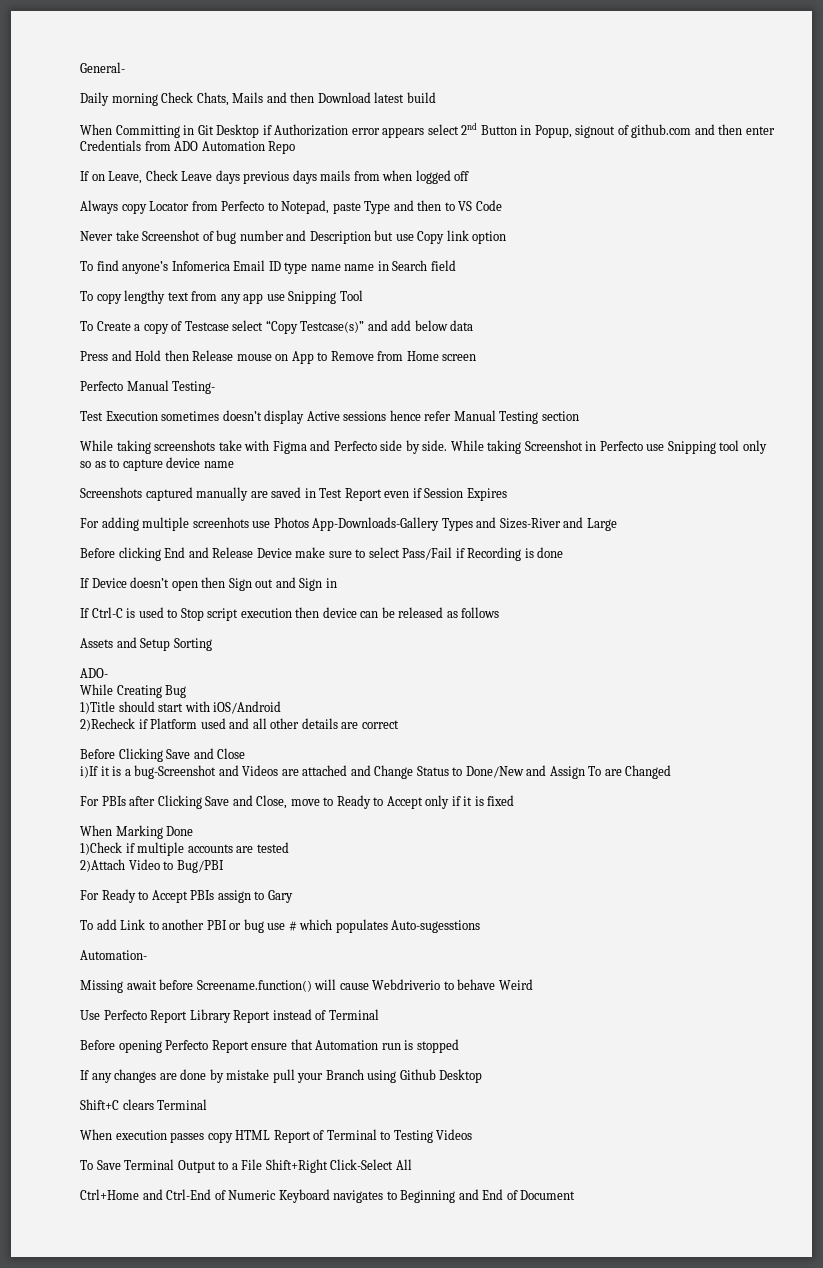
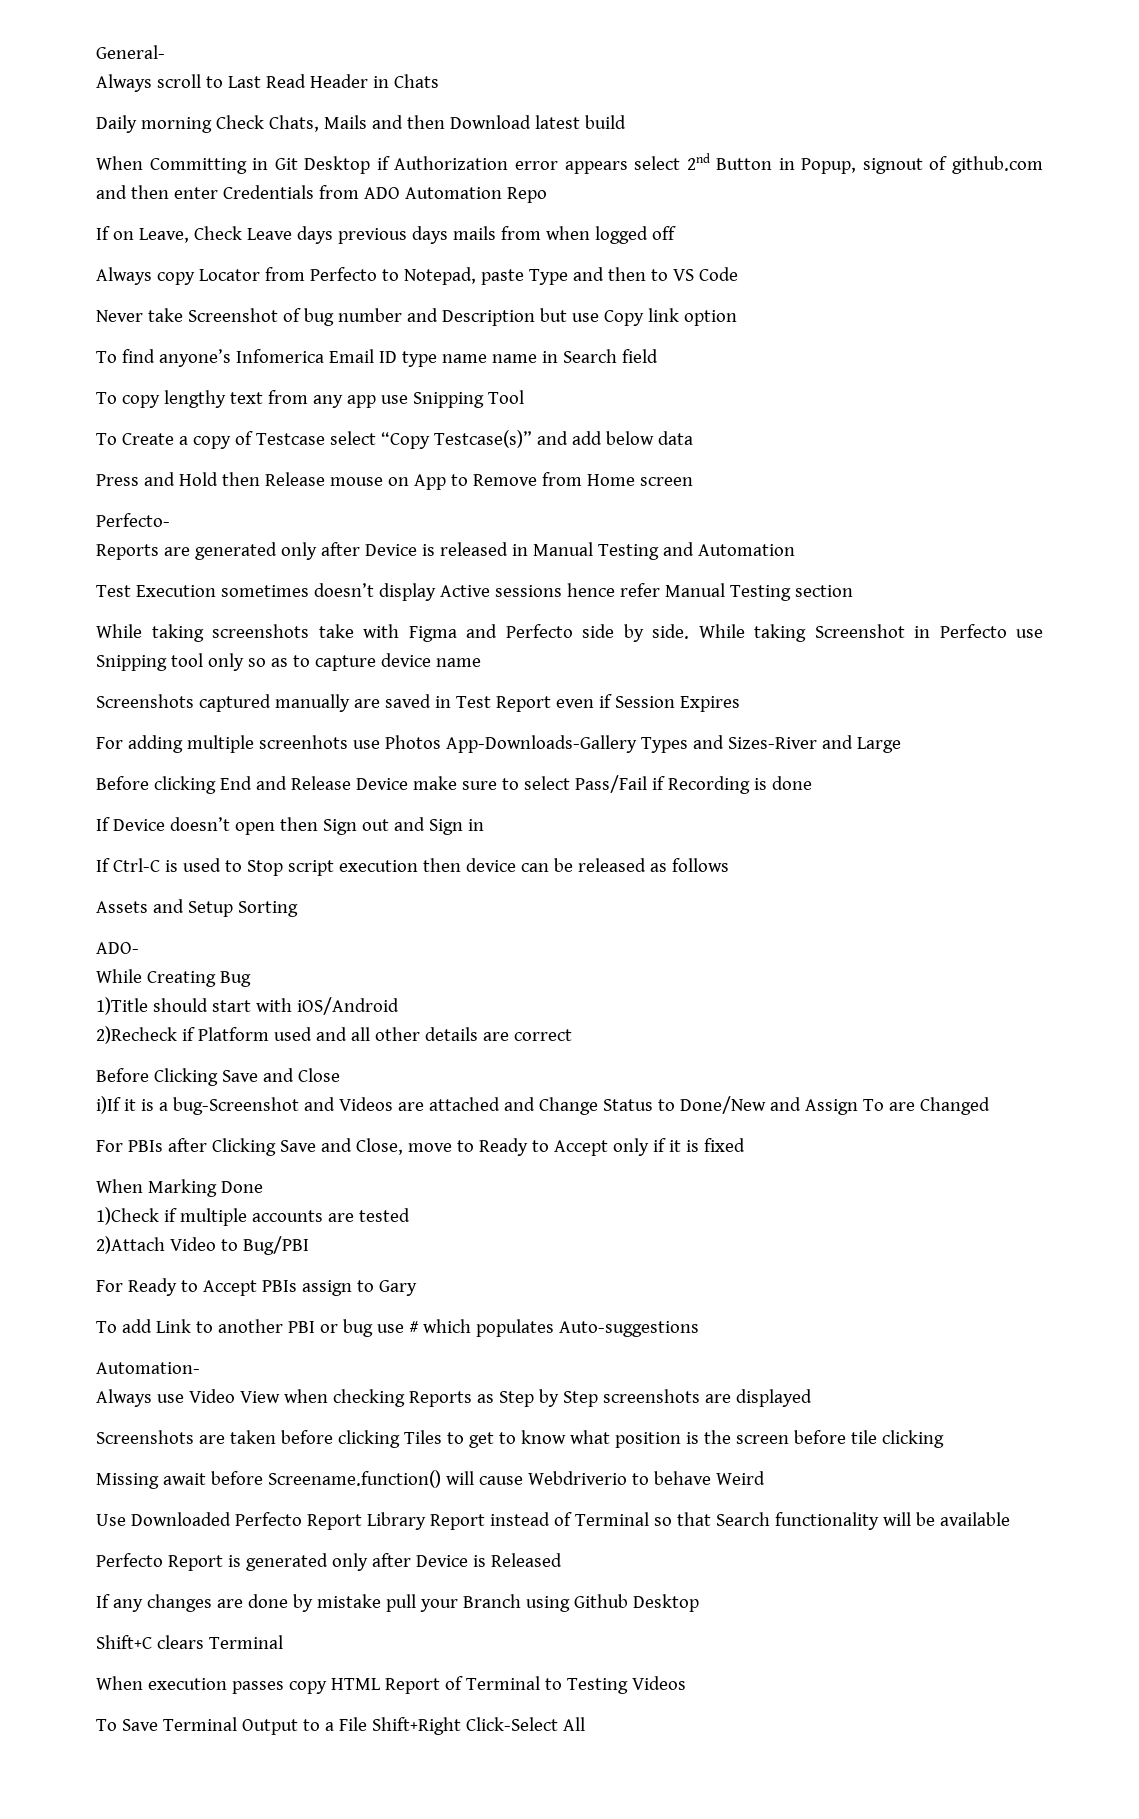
+ Always scroll to Last Read Header in Chats
- Perfecto Manual Testing-
+ Perfecto-
+ Reports are generated only after Device is released in Manual Testing and Automation
- To add Link to another PBI or bug use # which populates Auto-sugesstions
+ To add Link to another PBI or bug use # which populates Auto-suggestions
+ Always use Video View when checking Reports as Step by Step screenshots are displayed
+ Screenshots are taken before clicking Tiles to get to know what position is the screen before tile clicking
- Use Perfecto Report Library Report instead of Terminal
- Before opening Perfecto Report ensure that Automation run is stopped
+ Use Downloaded Perfecto Report Library Report instead of Terminal so that Search functionality will be available
+ Perfecto Report is generated only after Device is Released
- Ctrl+Home and Ctrl-End of Numeric Keyboard navigates to Beginning and End of Document

